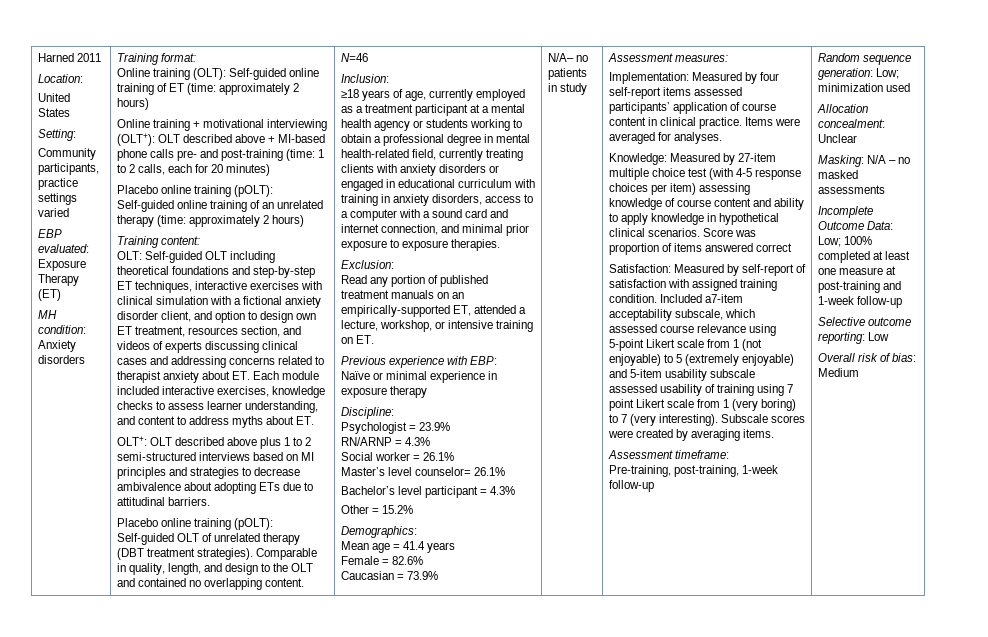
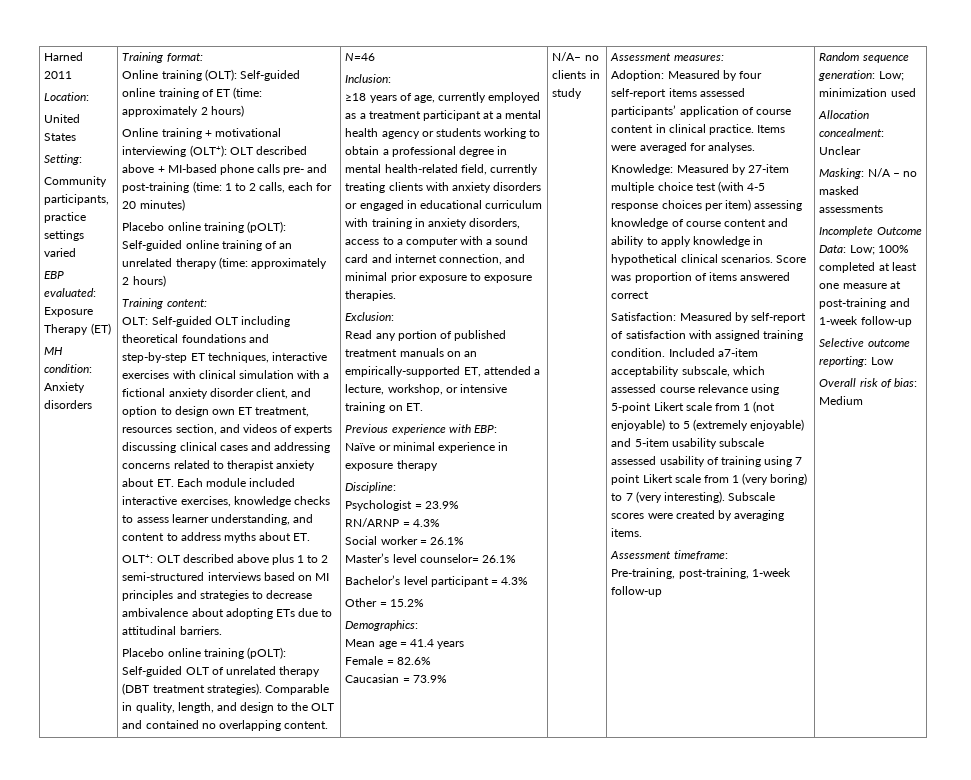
- N/A– no patients in study
+ N/A– no clients in study
- Implementation: Measured by four self-report items assessed participants’ application of course content in clinical practice.
+ Adoption: Measured by four self-report items assessed participants’ application of course content in clinical practice.

